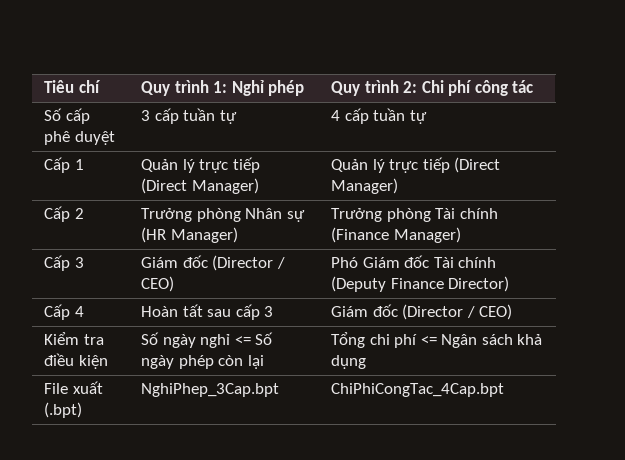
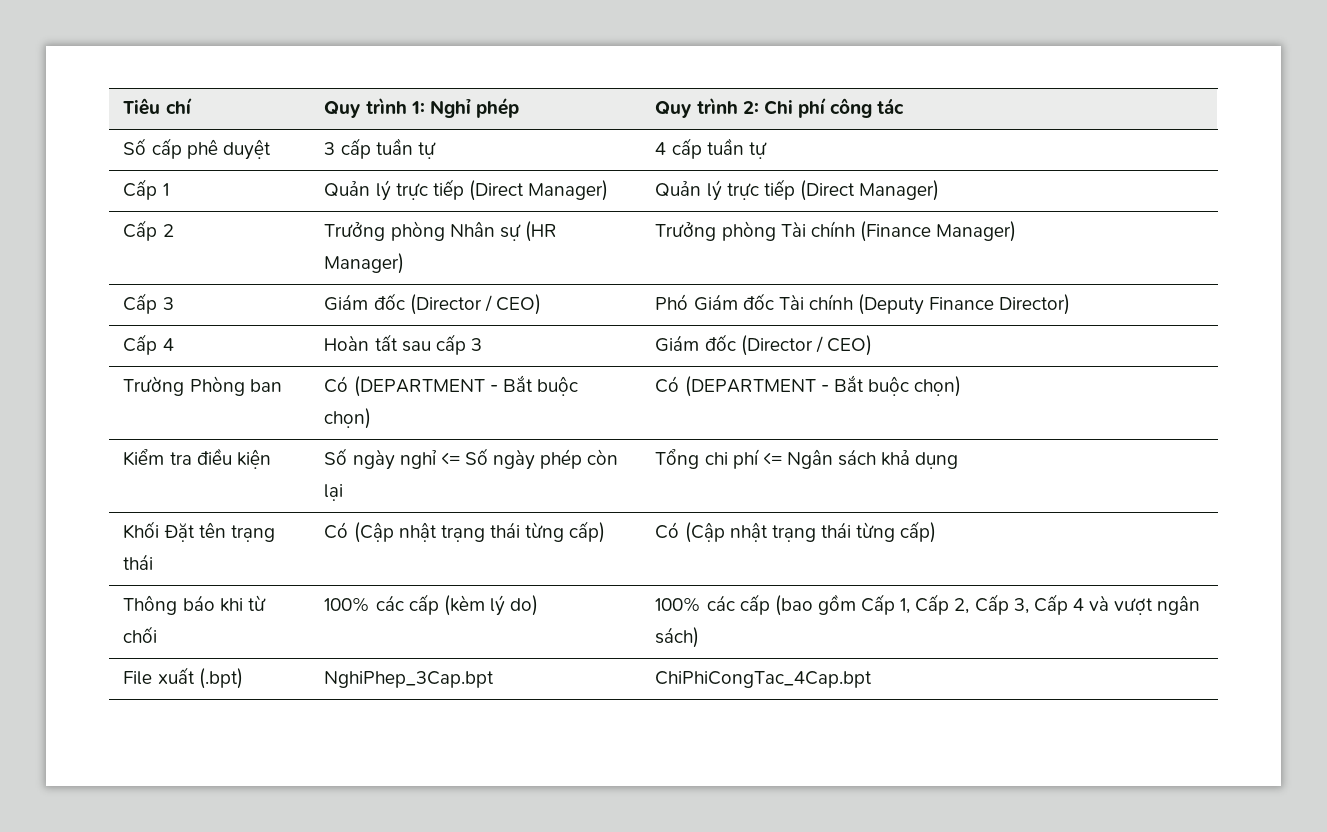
+ Trường Phòng ban | Có (DEPARTMENT - Bắt buộc chọn) | Có (DEPARTMENT - Bắt buộc chọn)
+ Khối Đặt tên trạng thái | Có (Cập nhật trạng thái từng cấp) | Có (Cập nhật trạng thái từng cấp)
+ Thông báo khi từ chối | 100% các cấp (kèm lý do) | 100% các cấp (bao gồm Cấp 1, Cấp 2, Cấp 3, Cấp 4 và vượt ngân sách)

